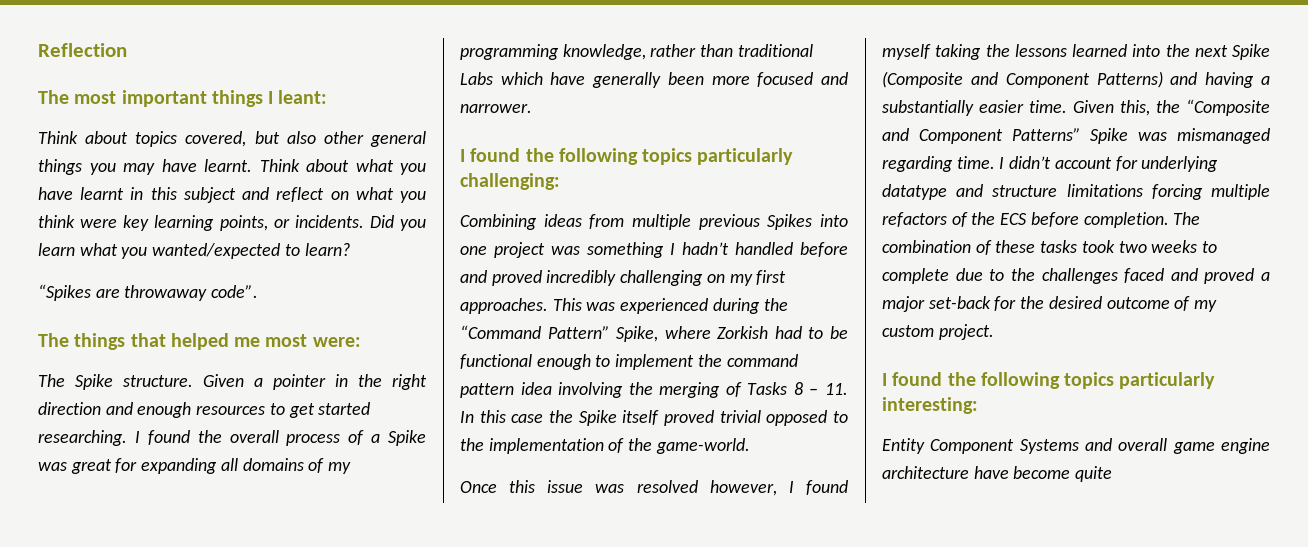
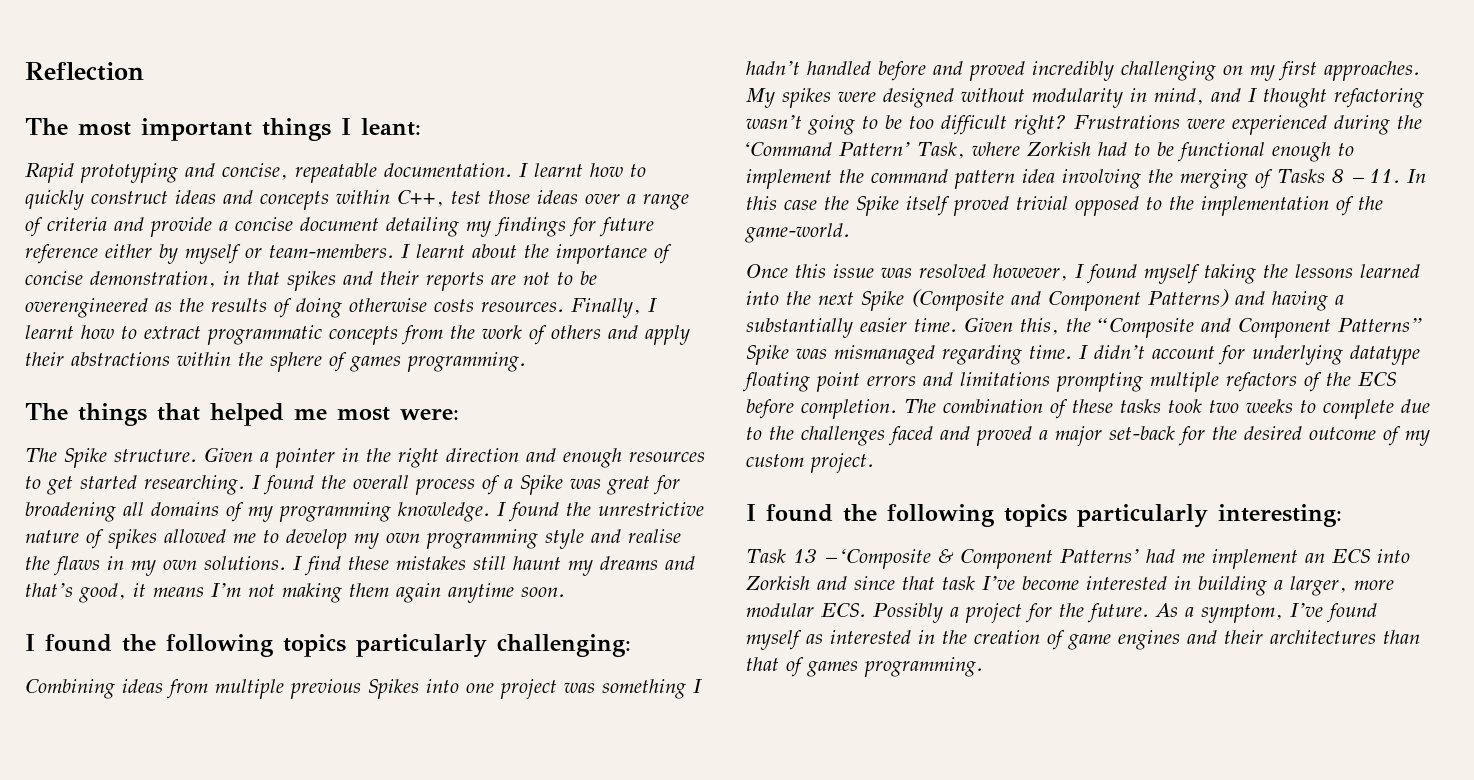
- Think about topics covered, but also other general things you may have learnt. Think about what you have learnt in this subject and reflect on what you think were key learning points, or incidents. Did you learn what you wanted/expected to learn?
- “Spikes are throwaway code”.
+ Rapid prototyping and concise, repeatable documentation. I learnt how to quickly construct ideas and concepts within C++, test those ideas over a range of criteria and provide a concise document detailing my findings for future reference either by myself or team-members. I learnt about the importance of concise demonstration, in that spikes and their reports are not to be overengineered as the results of doing otherwise costs resources. Finally, I learnt how to extract programmatic concepts from the work of others and apply their abstractions within the sphere of games programming.
- I found the overall process of a Spike was great for expanding all domains of my programming knowledge, rather than traditional Labs which have generally been more focused and narrower.
+ I found the overall process of a Spike was great for broadening all domains of my programming knowledge. I found the unrestrictive nature of spikes allowed me to develop my own programming style and realise the flaws in my own solutions. I find these mistakes still haunt my dreams and that’s good, it means I’m not making them again anytime soon.
- This was experienced during the “Command Pattern” Spike, where Zorkish had to be functional enough to implement the command pattern idea involving the merging of Tasks 8 – 11. In this case the Spike itself proved trivial opposed to the implementation of the game-world.
+ My spikes were designed without modularity in mind, and I thought refactoring wasn’t going to be too difficult right? Frustrations were experienced during the ‘Command Pattern’ Task, where Zorkish had to be functional enough to implement the command pattern idea involving the merging of Tasks 8 – 11. In this case the Spike itself proved trivial opposed to the implementation of the game-world.
- I didn’t account for underlying datatype and structure limitations forcing multiple refactors of the ECS before completion.
+ I didn’t account for underlying datatype floating point errors and limitations prompting multiple refactors of the ECS before completion.
- Entity Component Systems and overall game engine architecture have become quite
+ Task 13 – ‘Composite & Component Patterns’ had me implement an ECS into Zorkish and since that task I’ve become interested in building a larger, more modular ECS. Possibly a project for the future. As a symptom, I’ve found myself as interested in the creation of game engines and their architectures than that of games programming.

